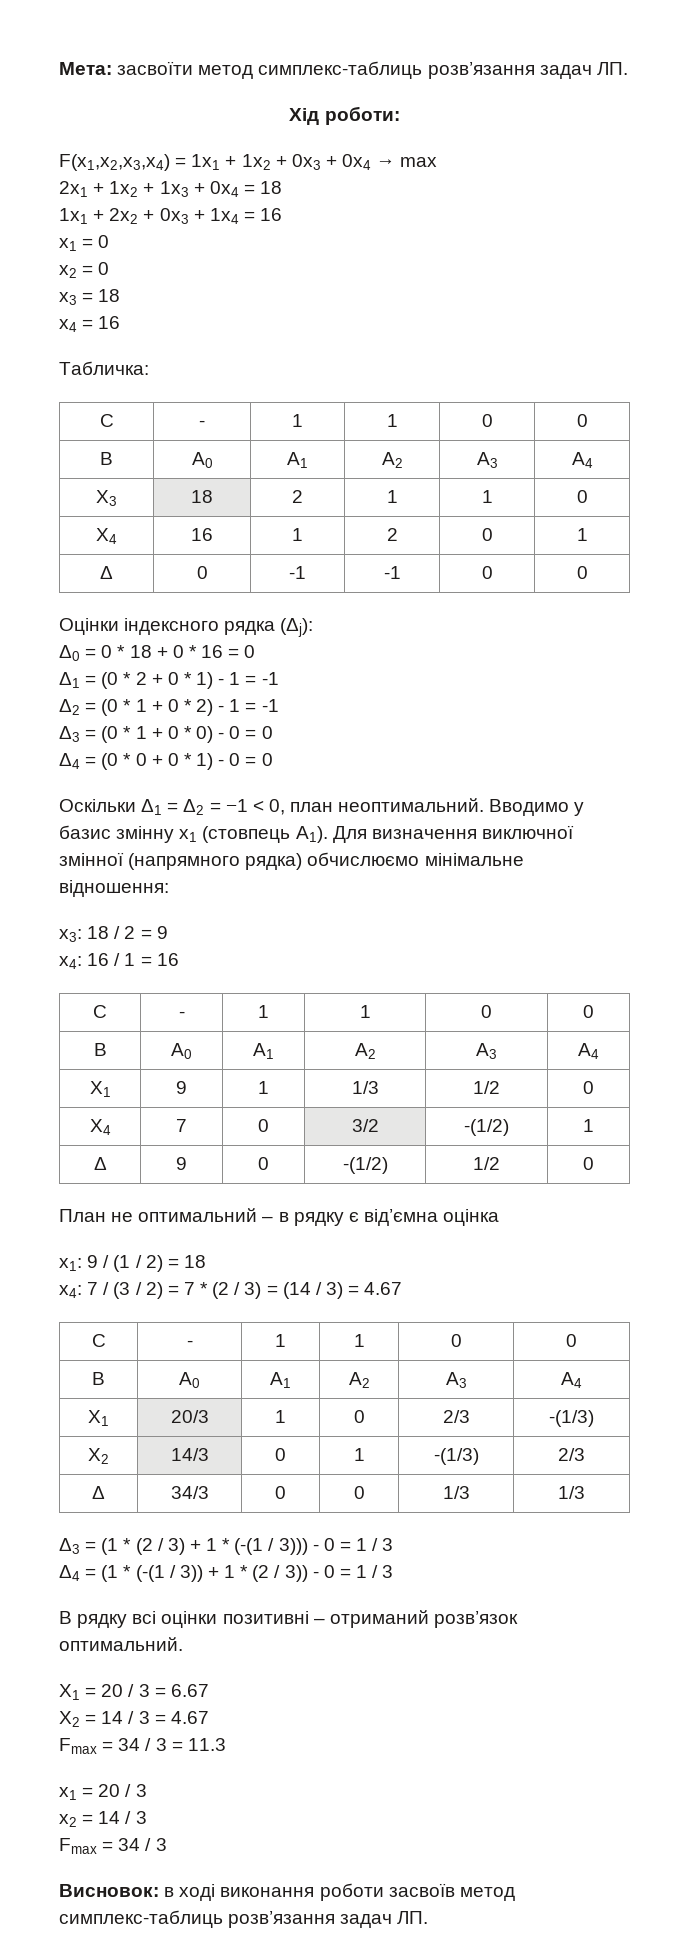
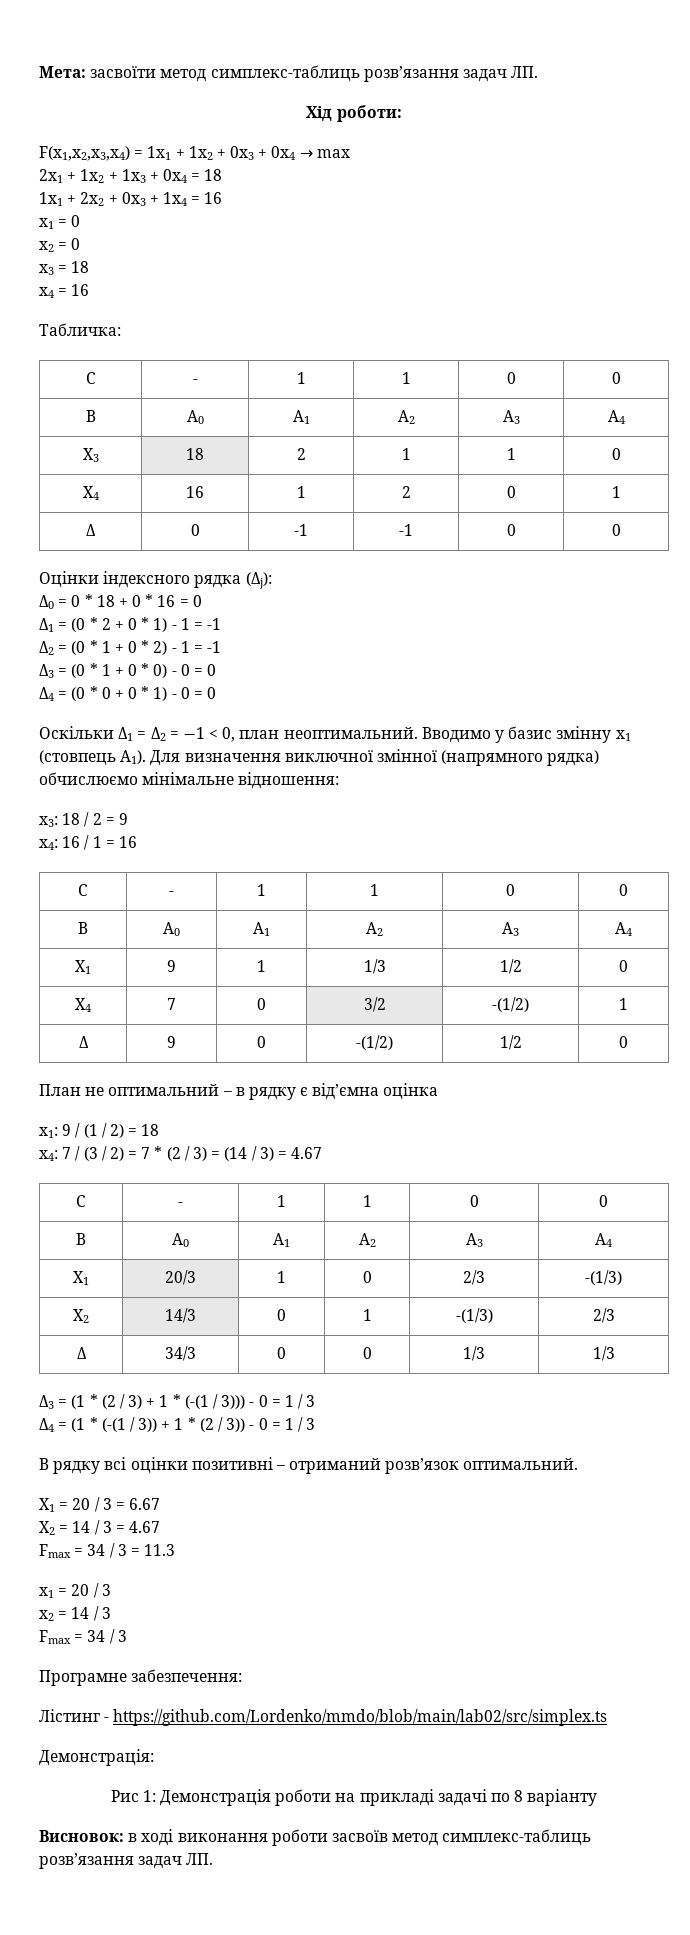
+ Програмне забезпечення:
+ Лістинг - https://github.com/Lordenko/mmdo/blob/main/lab02/src/simplex.ts
+ Демонстрація:
+ Рис 1: Демонстрація роботи на прикладі задачі по 8 варіанту

